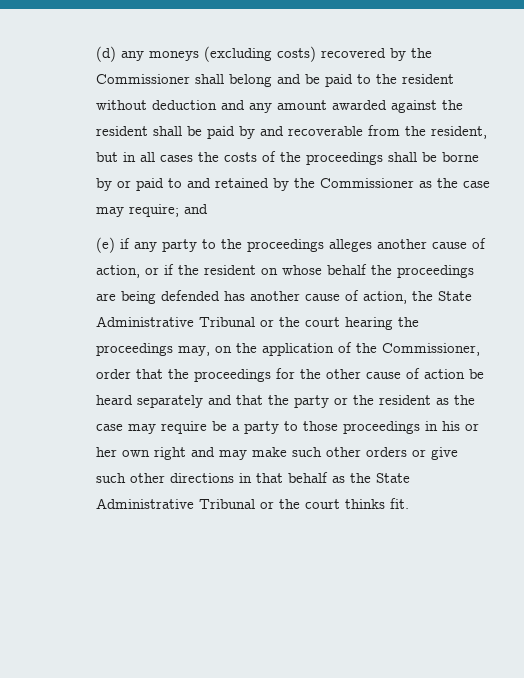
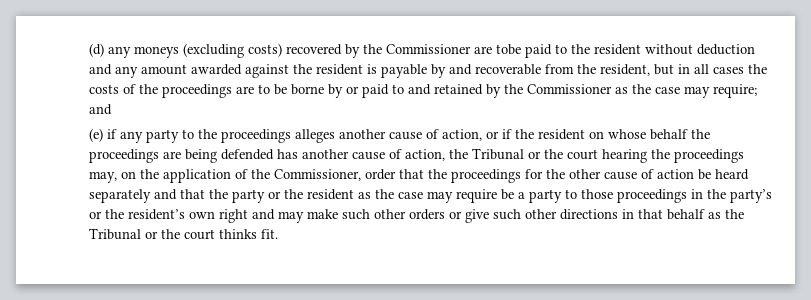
- (d) any moneys (excluding costs) recovered by the Commissioner shall belong and be paid to the resident without deduction and any amount awarded against the resident shall be paid by and recoverable from the resident, but in all cases the costs of the proceedings shall be borne by or paid to and retained by the Commissioner as the case may require; and
+ (d) any moneys (excluding costs) recovered by the Commissioner are tobe paid to the resident without deduction and any amount awarded against the resident is payable by and recoverable from the resident, but in all cases the costs of the proceedings are to be borne by or paid to and retained by the Commissioner as the case may require; and
- (e) if any party to the proceedings alleges another cause of action, or if the resident on whose behalf the proceedings are being defended has another cause of action, the State Administrative Tribunal or the court hearing the proceedings may, on the application of the Commissioner, order that the proceedings for the other cause of action be heard separately and that the party or the resident as the case may require be a party to those proceedings in his or her own right and may make such other orders or give such other directions in that behalf as the State Administrative Tribunal or the court thinks fit.
+ (e) if any party to the proceedings alleges another cause of action, or if the resident on whose behalf the proceedings are being defended has another cause of action, the Tribunal or the court hearing the proceedings may, on the application of the Commissioner, order that the proceedings for the other cause of action be heard separately and that the party or the resident as the case may require be a party to those proceedings in the party’s or the resident’s own right and may make such other orders or give such other directions in that behalf as the Tribunal or the court thinks fit.

